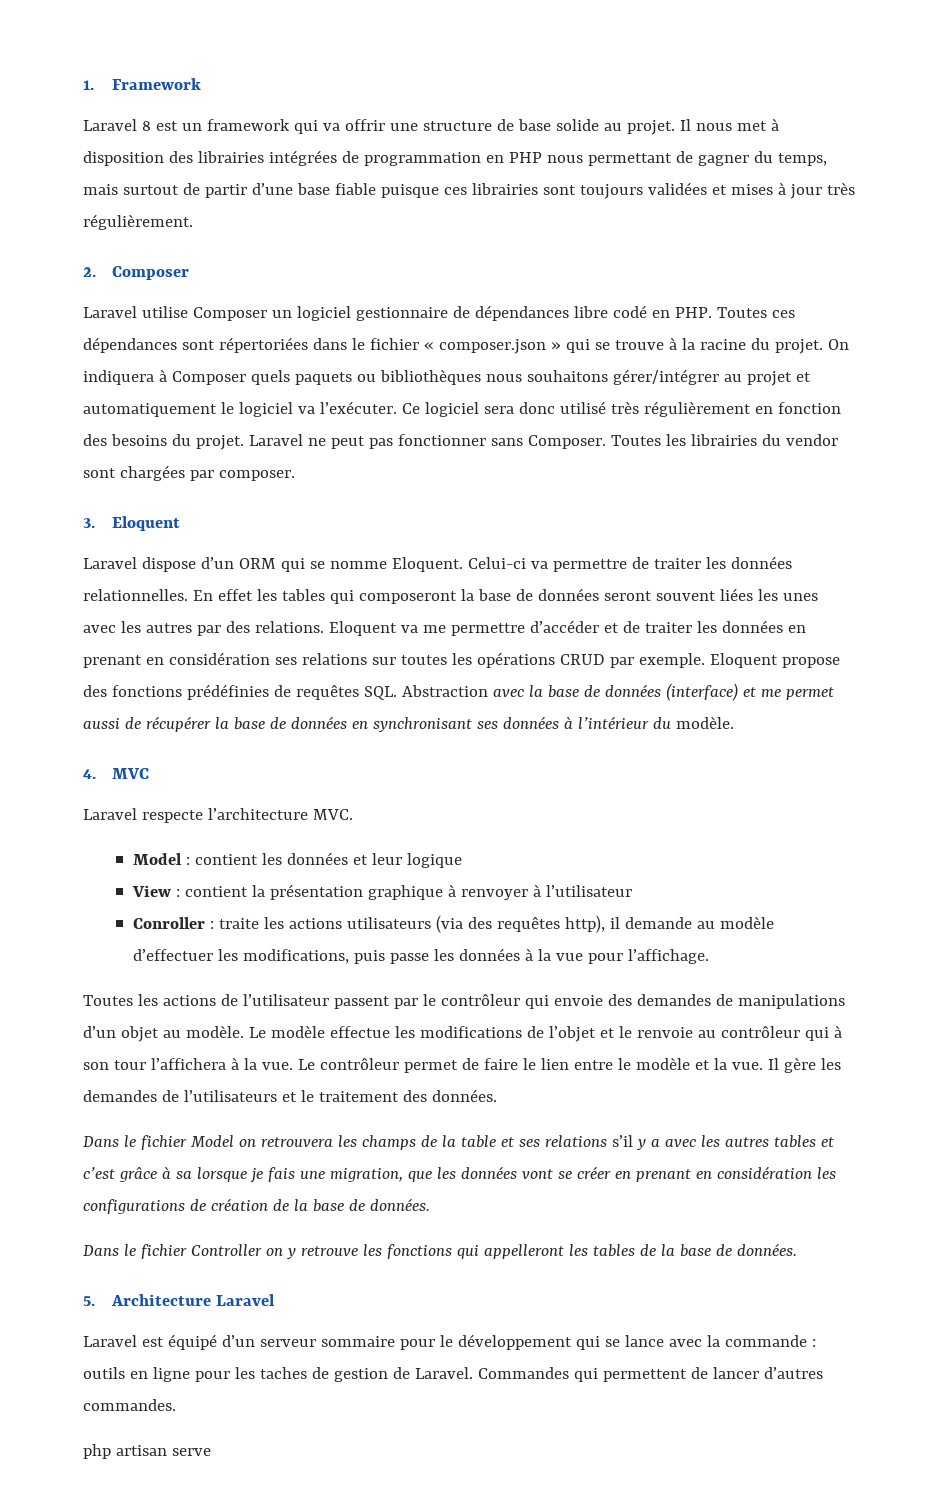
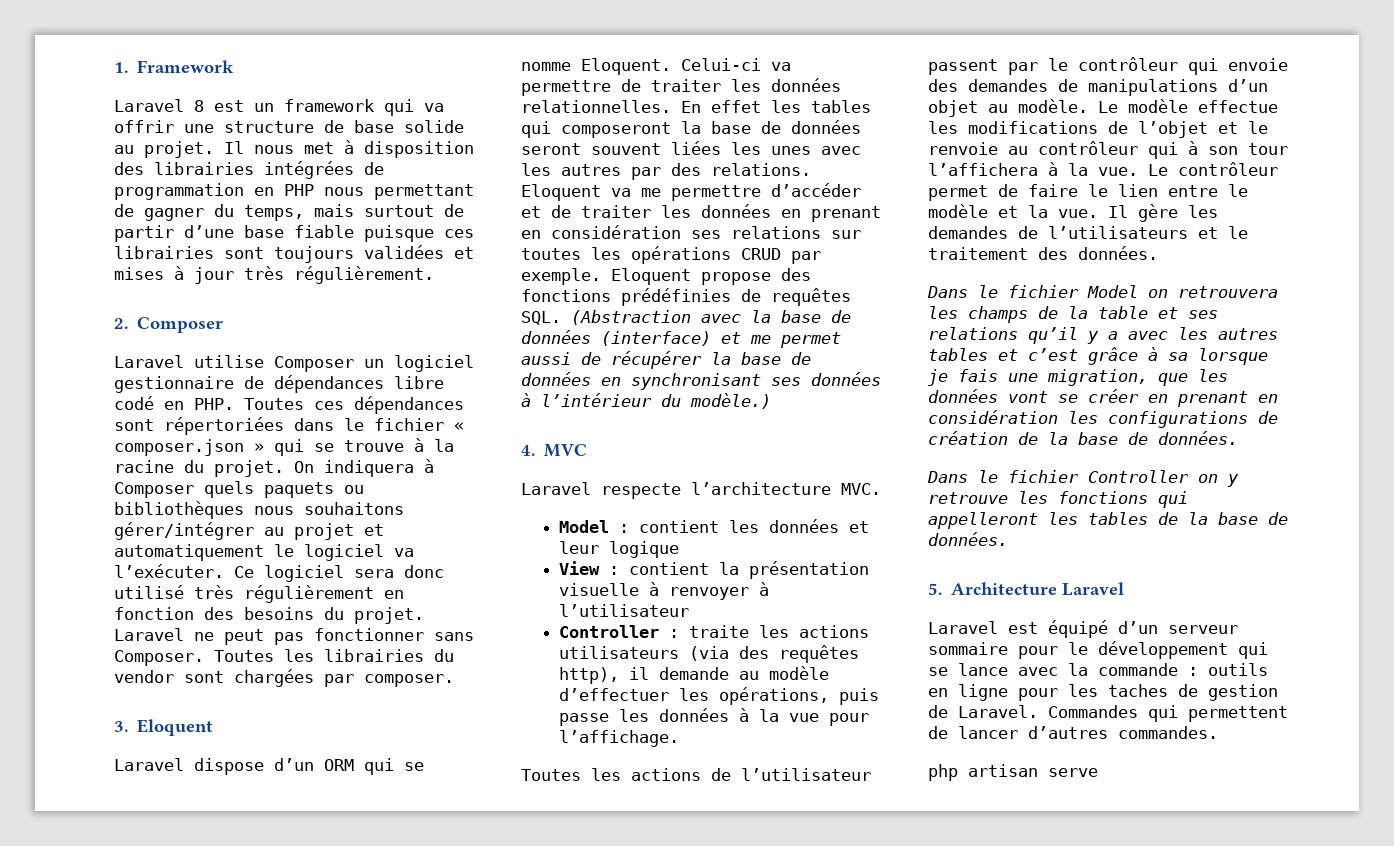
- Eloquent propose des fonctions prédéfinies de requêtes SQL. Abstraction avec la base de données (interface) et me permet aussi de récupérer la base de données en synchronisant ses données à l’intérieur du modèle.
+ Eloquent propose des fonctions prédéfinies de requêtes SQL. (Abstraction avec la base de données (interface) et me permet aussi de récupérer la base de données en synchronisant ses données à l’intérieur du modèle.)
- View : contient la présentation graphique à renvoyer à l’utilisateur
+ View : contient la présentation visuelle à renvoyer à l’utilisateur
- Conroller : traite les actions utilisateurs (via des requêtes http), il demande au modèle d’effectuer les modifications, puis passe les données à la vue pour l’affichage.
+ Controller : traite les actions utilisateurs (via des requêtes http), il demande au modèle d’effectuer les opérations, puis passe les données à la vue pour l’affichage.
- Dans le fichier Model on retrouvera les champs de la table et ses relations s’il y a avec les autres tables et c’est grâce à sa lorsque je fais une migration, que les données vont se créer en prenant en considération les configurations de création de la base de données.
+ Dans le fichier Model on retrouvera les champs de la table et ses relations qu’il y a avec les autres tables et c’est grâce à sa lorsque je fais une migration, que les données vont se créer en prenant en considération les configurations de création de la base de données.

